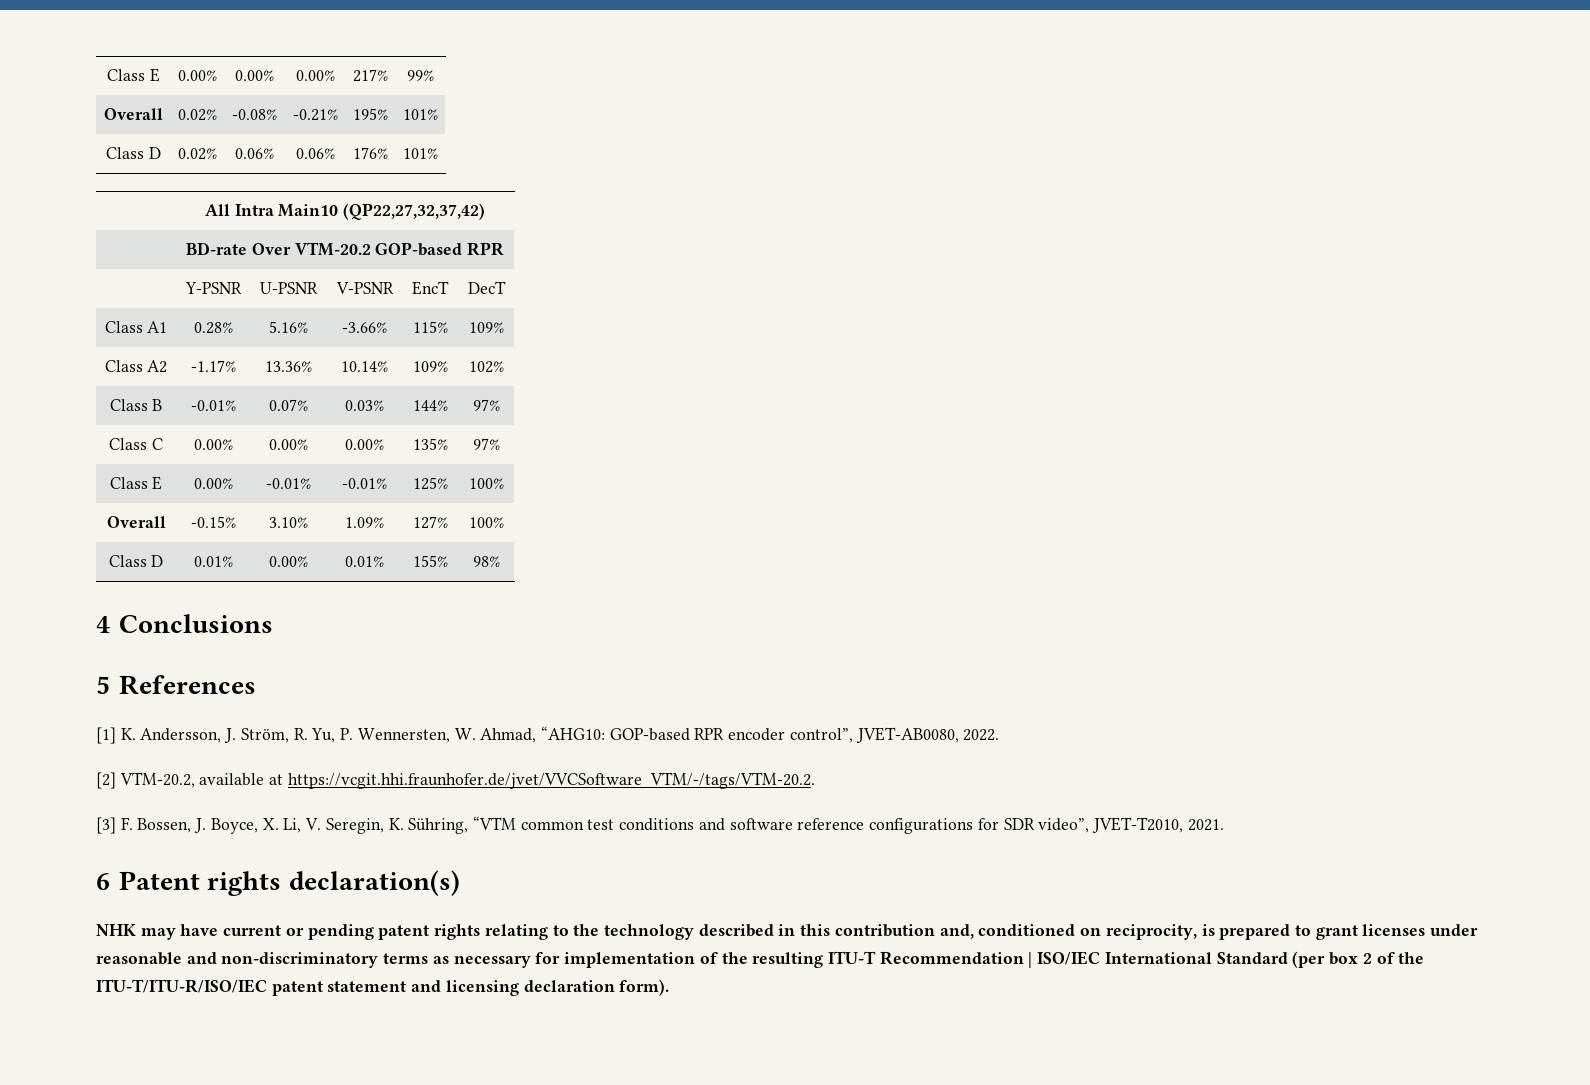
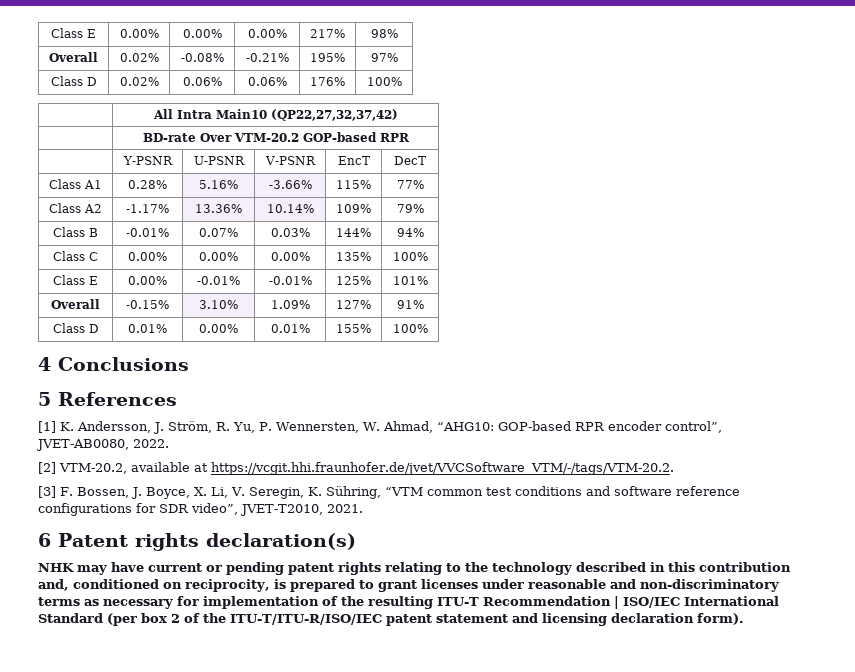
- Class E | 0.00% | 0.00% | 0.00% | 217% | 99%
+ Class E | 0.00% | 0.00% | 0.00% | 217% | 98%
- Overall | 0.02% | -0.08% | -0.21% | 195% | 101%
+ Overall | 0.02% | -0.08% | -0.21% | 195% | 97%
- Class D | 0.02% | 0.06% | 0.06% | 176% | 101%
+ Class D | 0.02% | 0.06% | 0.06% | 176% | 100%
- Class A1 | 0.28% | 5.16% | -3.66% | 115% | 109%
+ Class A1 | 0.28% | 5.16% | -3.66% | 115% | 77%
- Class A2 | -1.17% | 13.36% | 10.14% | 109% | 102%
+ Class A2 | -1.17% | 13.36% | 10.14% | 109% | 79%
- Class B | -0.01% | 0.07% | 0.03% | 144% | 97%
+ Class B | -0.01% | 0.07% | 0.03% | 144% | 94%
- Class C | 0.00% | 0.00% | 0.00% | 135% | 97%
+ Class C | 0.00% | 0.00% | 0.00% | 135% | 100%
- Class E | 0.00% | -0.01% | -0.01% | 125% | 100%
+ Class E | 0.00% | -0.01% | -0.01% | 125% | 101%
- Overall | -0.15% | 3.10% | 1.09% | 127% | 100%
+ Overall | -0.15% | 3.10% | 1.09% | 127% | 91%
- Class D | 0.01% | 0.00% | 0.01% | 155% | 98%
+ Class D | 0.01% | 0.00% | 0.01% | 155% | 100%

